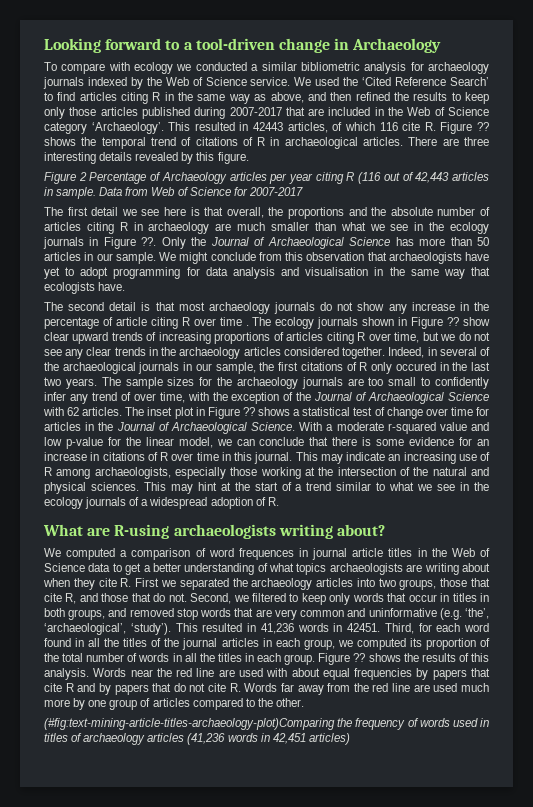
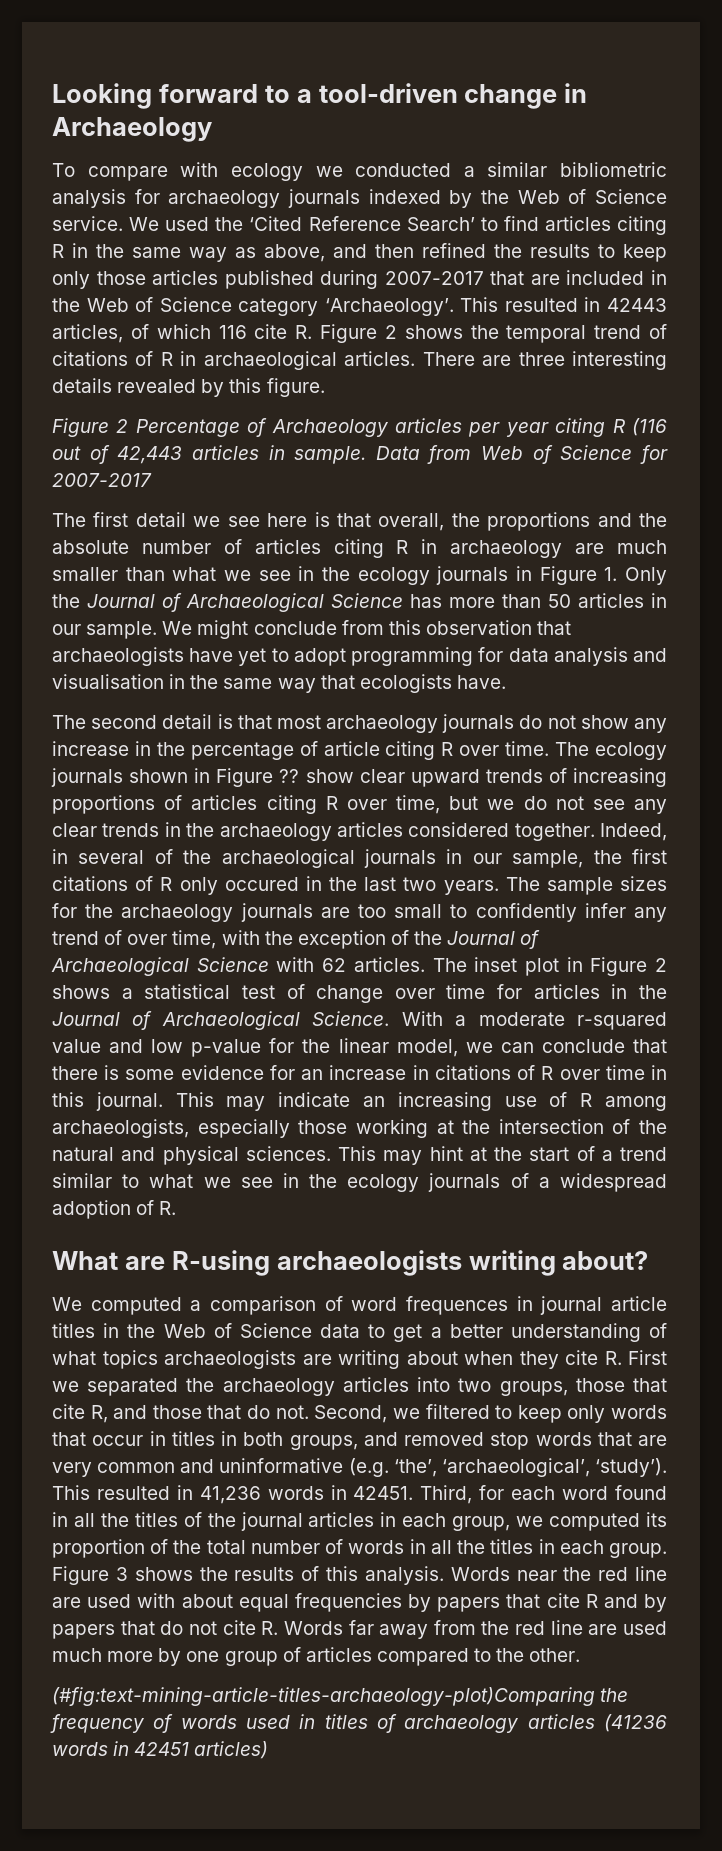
- This resulted in 42443 articles, of which 116 cite R. Figure ?? shows the temporal trend of citations of R in archaeological articles.
+ This resulted in 42443 articles, of which 116 cite R. Figure 2 shows the temporal trend of citations of R in archaeological articles.
- The first detail we see here is that overall, the proportions and the absolute number of articles citing R in archaeology are much smaller than what we see in the ecology journals in Figure ??. Only the Journal of Archaeological Science has more than 50 articles in our sample.
+ The first detail we see here is that overall, the proportions and the absolute number of articles citing R in archaeology are much smaller than what we see in the ecology journals in Figure 1. Only the Journal of Archaeological Science has more than 50 articles in our sample.
- The second detail is that most archaeology journals do not show any increase in the percentage of article citing R over time .
+ The second detail is that most archaeology journals do not show any increase in the percentage of article citing R over time.
- The inset plot in Figure ?? shows a statistical test of change over time for articles in the Journal of Archaeological Science.
+ The inset plot in Figure 2 shows a statistical test of change over time for articles in the Journal of Archaeological Science.
- Figure ?? shows the results of this analysis.
+ Figure 3 shows the results of this analysis.
- (#fig:text-mining-article-titles-archaeology-plot)Comparing the frequency of words used in titles of archaeology articles (41,236 words in 42,451 articles)
+ (#fig:text-mining-article-titles-archaeology-plot)Comparing the frequency of words used in titles of archaeology articles (41236 words in 42451 articles)

